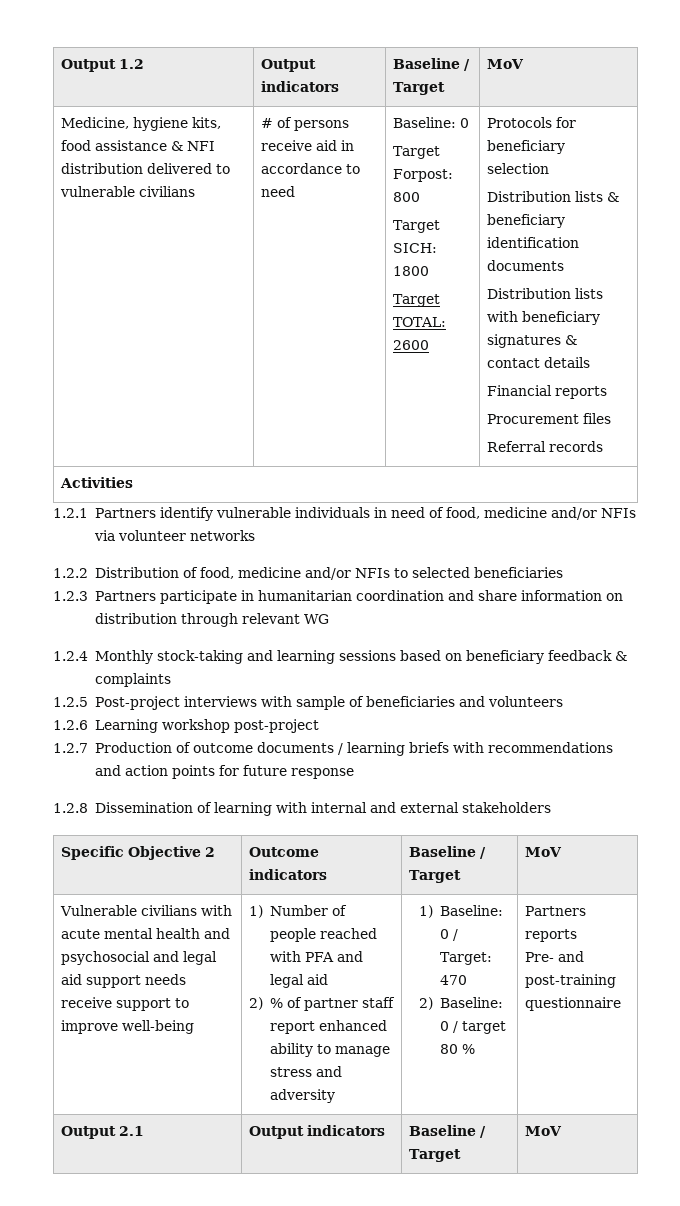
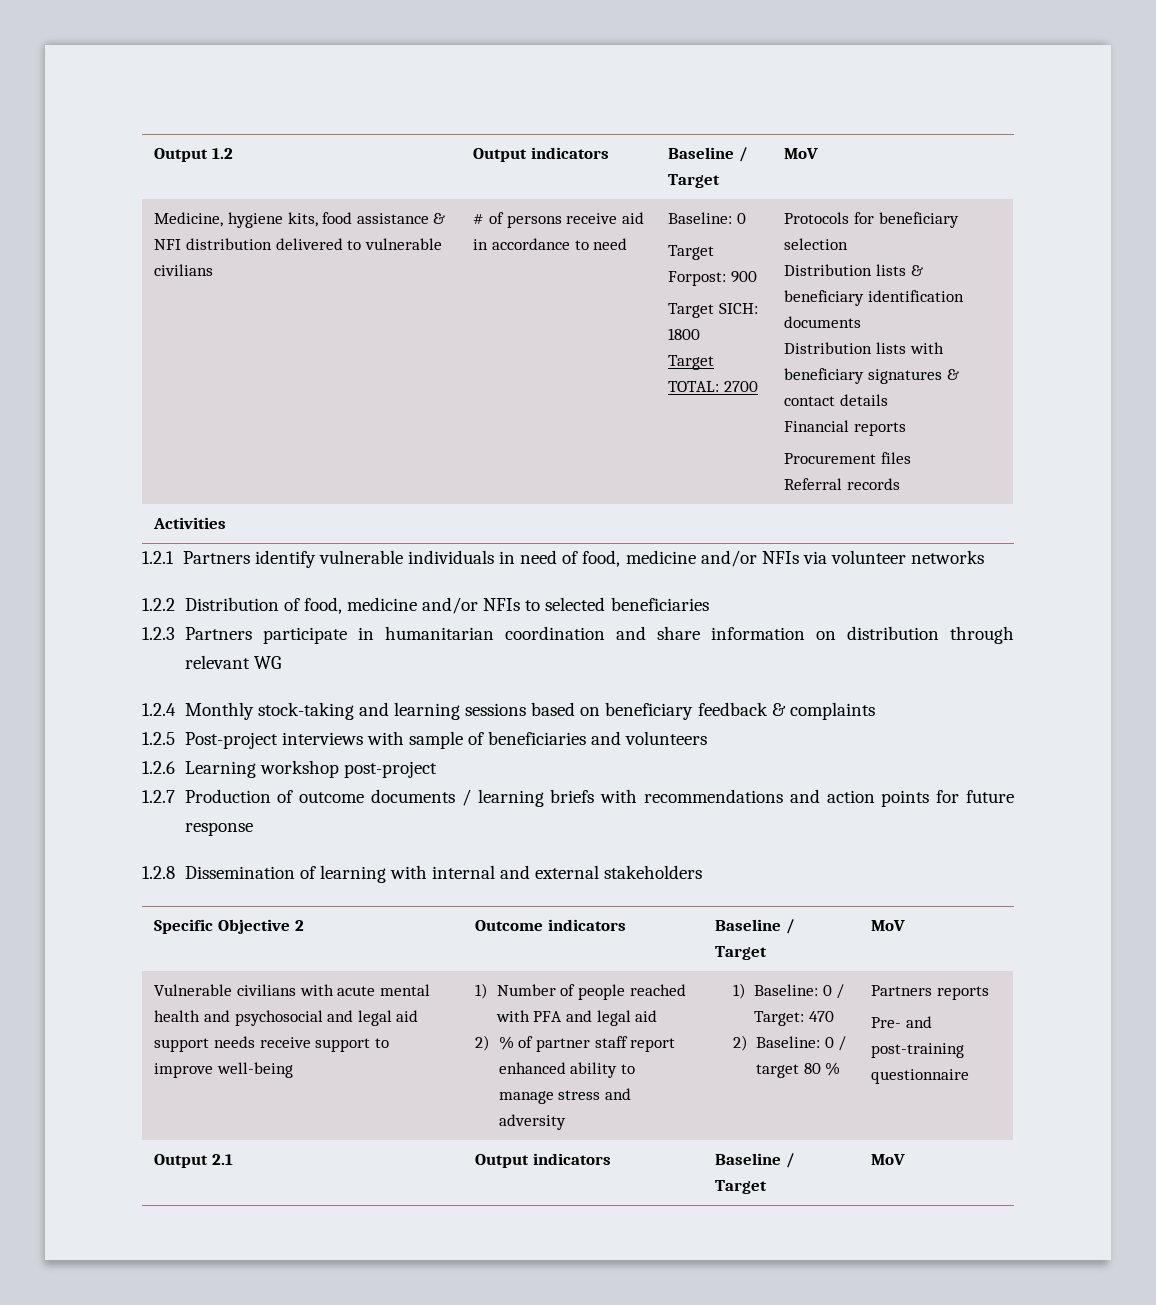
- Target Forpost: 800
+ Target Forpost: 900
- Target TOTAL: 2600
+ Target TOTAL: 2700

